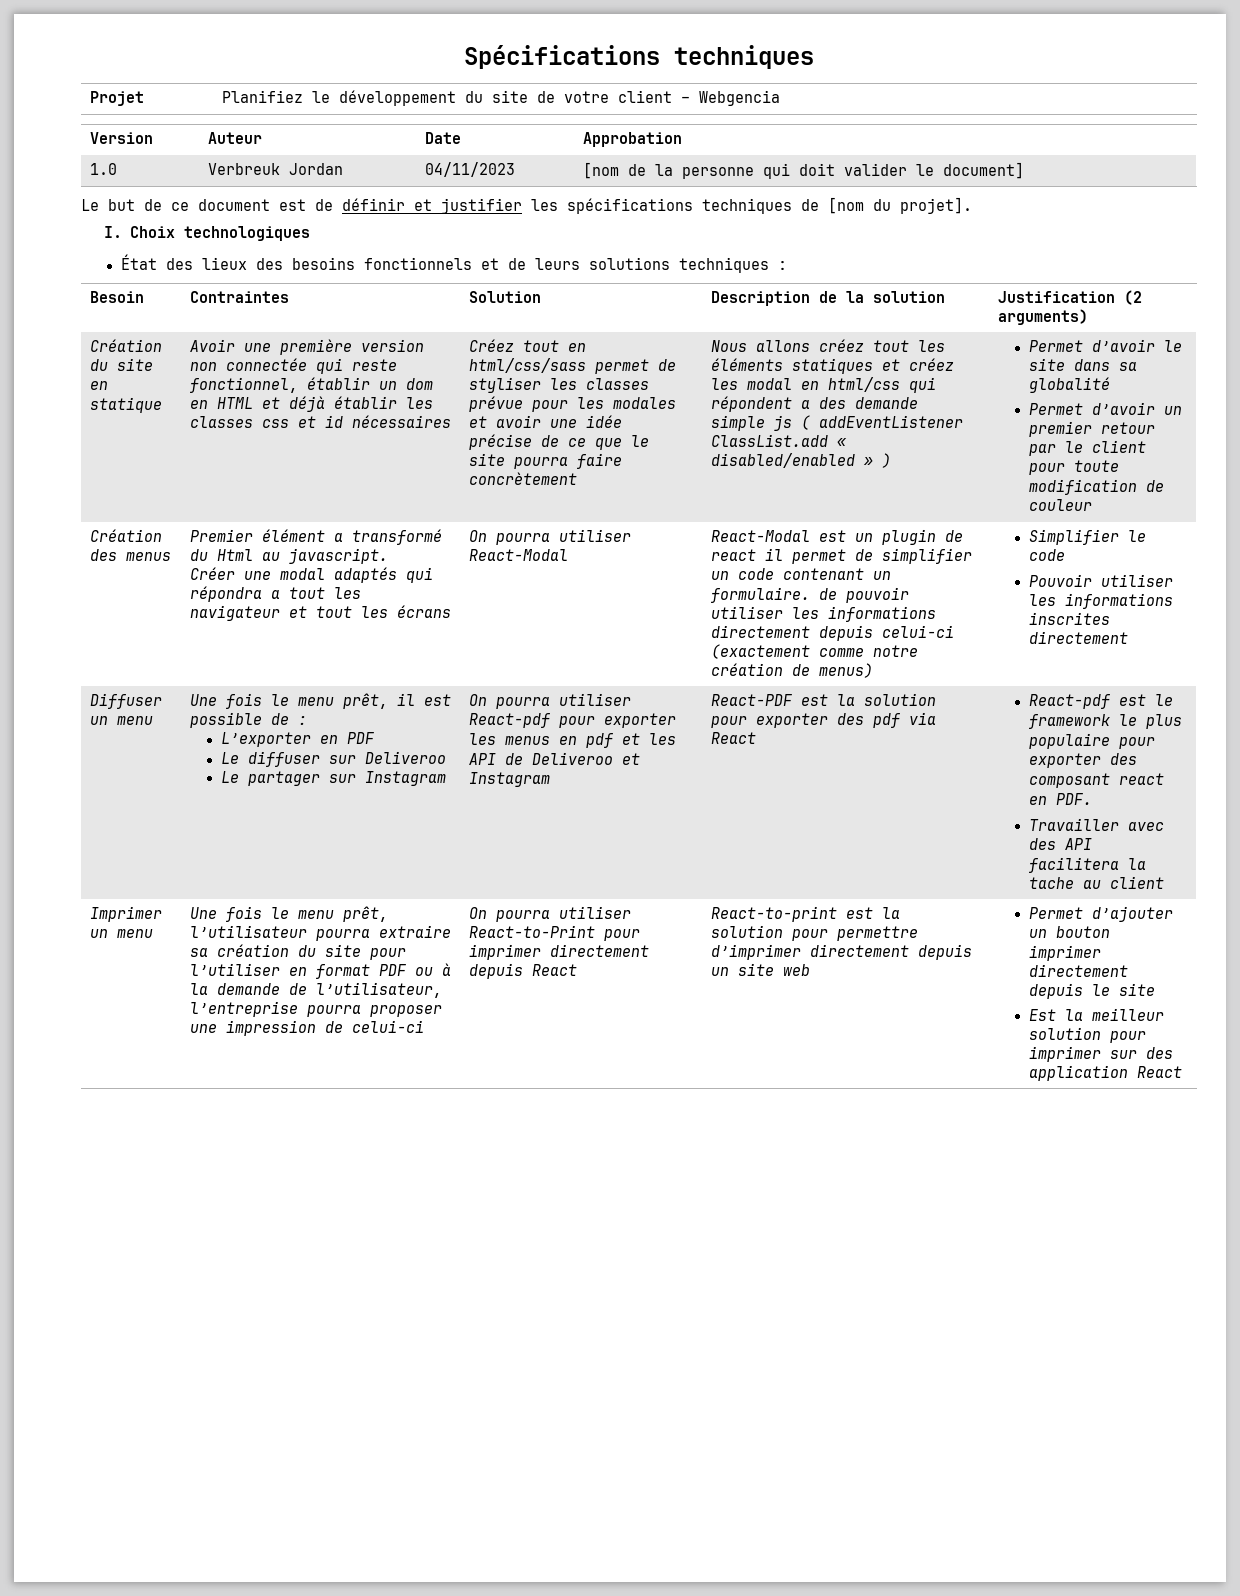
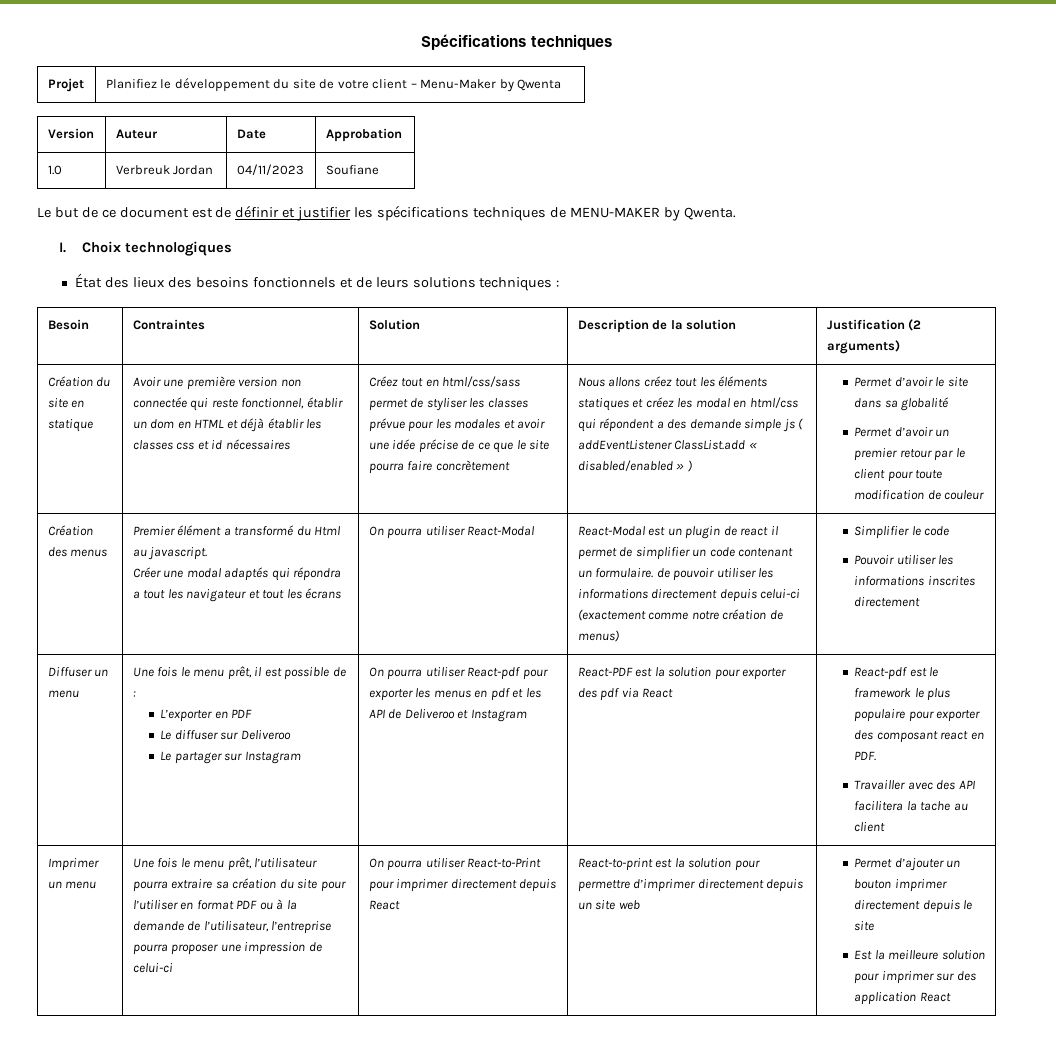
- Projet | Planifiez le développement du site de votre client – Webgencia
+ Projet | Planifiez le développement du site de votre client – Menu-Maker by Qwenta
- 1.0 | Verbreuk Jordan | 04/11/2023 | [nom de la personne qui doit valider le document]
+ 1.0 | Verbreuk Jordan | 04/11/2023 | Soufiane
- Le but de ce document est de définir et justifier les spécifications techniques de [nom du projet].
+ Le but de ce document est de définir et justifier les spécifications techniques de MENU-MAKER by Qwenta.
- Est la meilleur solution pour imprimer sur des application React
+ Est la meilleure solution pour imprimer sur des application React

